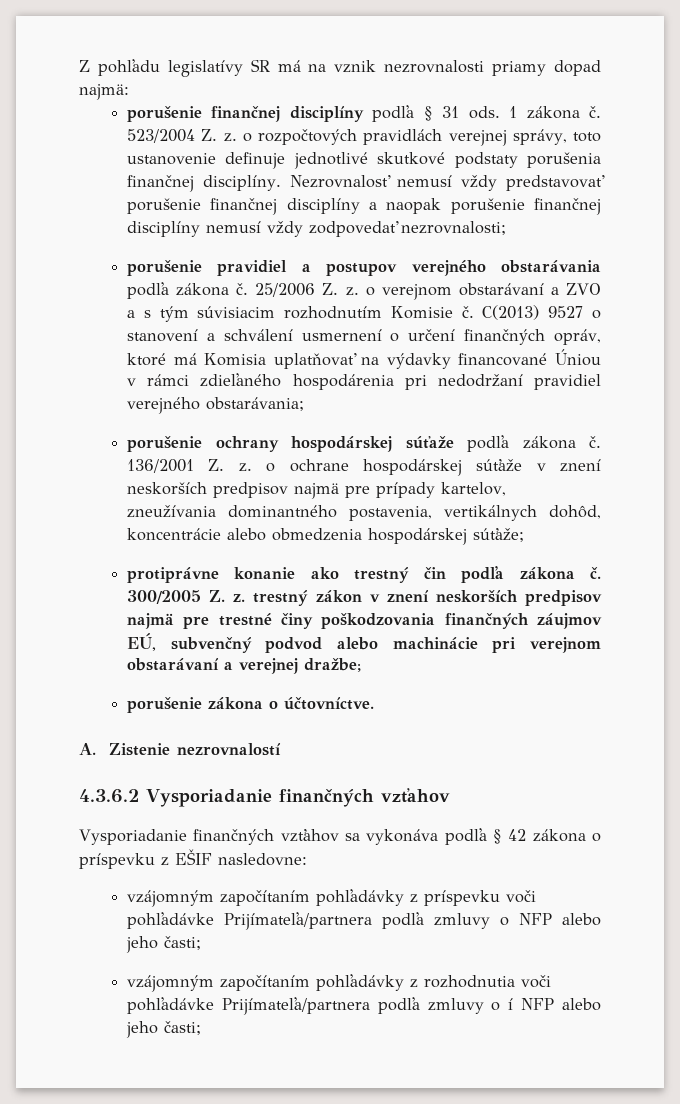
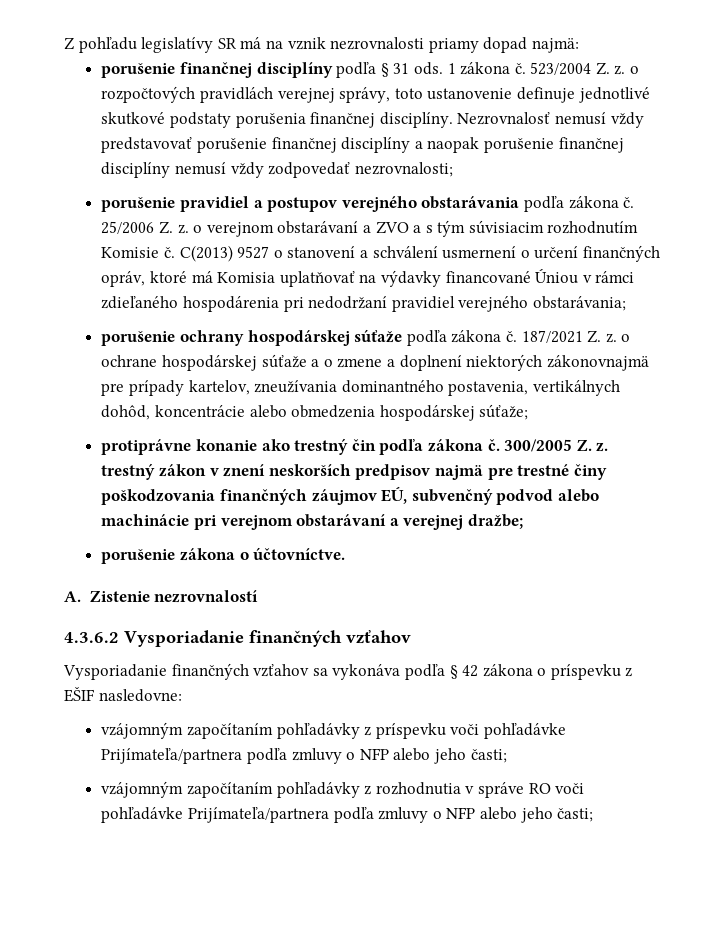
- 136/2001 Z. z. o ochrane hospodárskej súťaže v znení neskorších predpisov najmä pre prípady kartelov, zneužívania dominantného postavenia, vertikálnych dohôd, koncentrácie alebo obmedzenia hospodárskej súťaže;
+ 187/2021 Z. z. o ochrane hospodárskej súťaže a o zmene a doplnení niektorých zákonovnajmä pre prípady kartelov, zneužívania dominantného postavenia, vertikálnych dohôd, koncentrácie alebo obmedzenia hospodárskej súťaže;
- vzájomným započítaním pohľadávky z rozhodnutia voči pohľadávke Prijímateľa/partnera podľa zmluvy o í NFP alebo jeho časti;
+ vzájomným započítaním pohľadávky z rozhodnutia v správe RO voči pohľadávke Prijímateľa/partnera podľa zmluvy o NFP alebo jeho časti;

